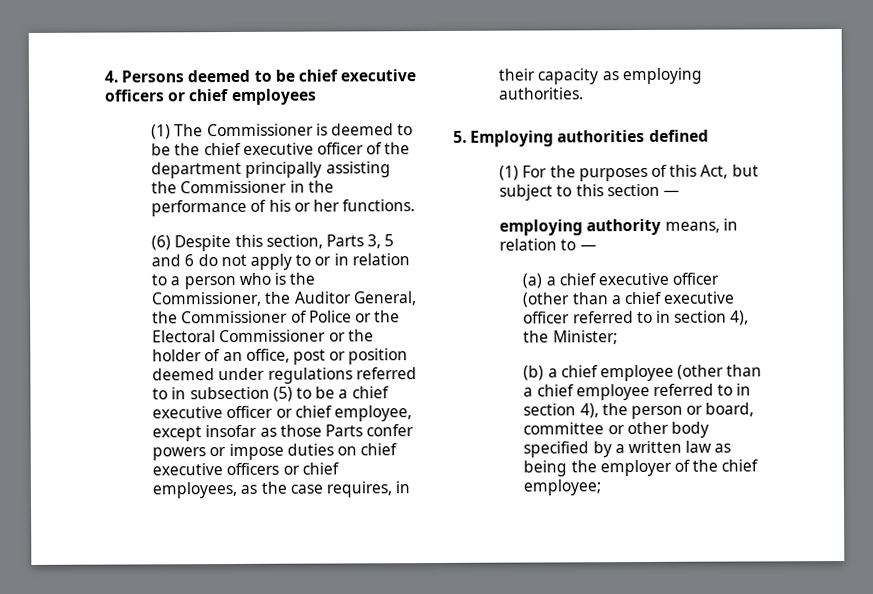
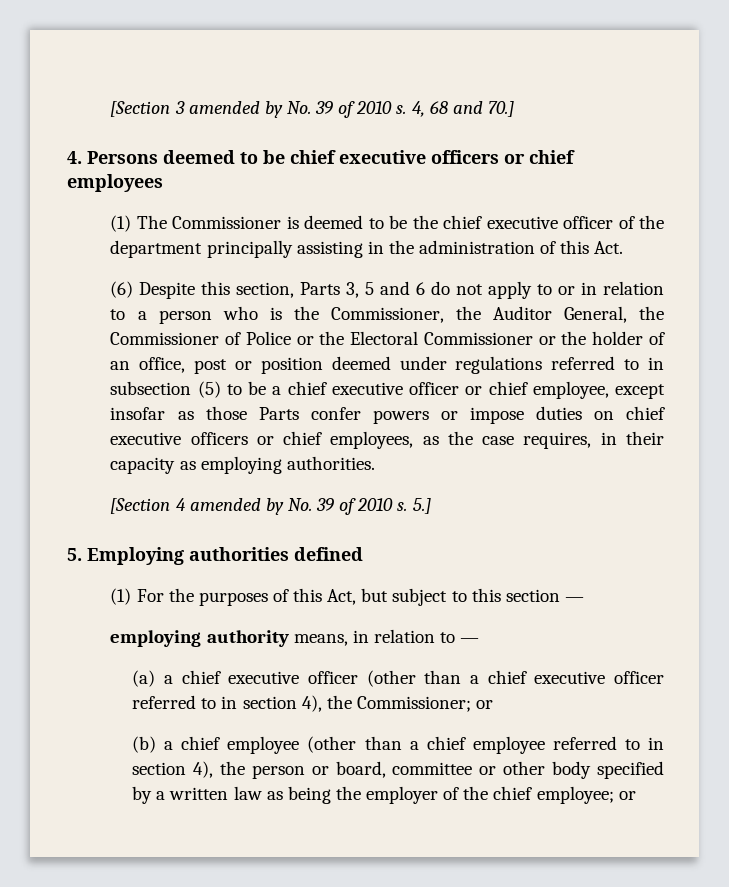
+ [Section 3 amended by No. 39 of 2010 s. 4, 68 and 70.]
- (1) The Commissioner is deemed to be the chief executive officer of the department principally assisting the Commissioner in the performance of his or her functions.
+ (1) The Commissioner is deemed to be the chief executive officer of the department principally assisting in the administration of this Act.
+ [Section 4 amended by No. 39 of 2010 s. 5.]
- (a) a chief executive officer (other than a chief executive officer referred to in section 4), the Minister;
+ (a) a chief executive officer (other than a chief executive officer referred to in section 4), the Commissioner; or
- (b) a chief employee (other than a chief employee referred to in section 4), the person or board, committee or other body specified by a written law as being the employer of the chief employee;
+ (b) a chief employee (other than a chief employee referred to in section 4), the person or board, committee or other body specified by a written law as being the employer of the chief employee; or

